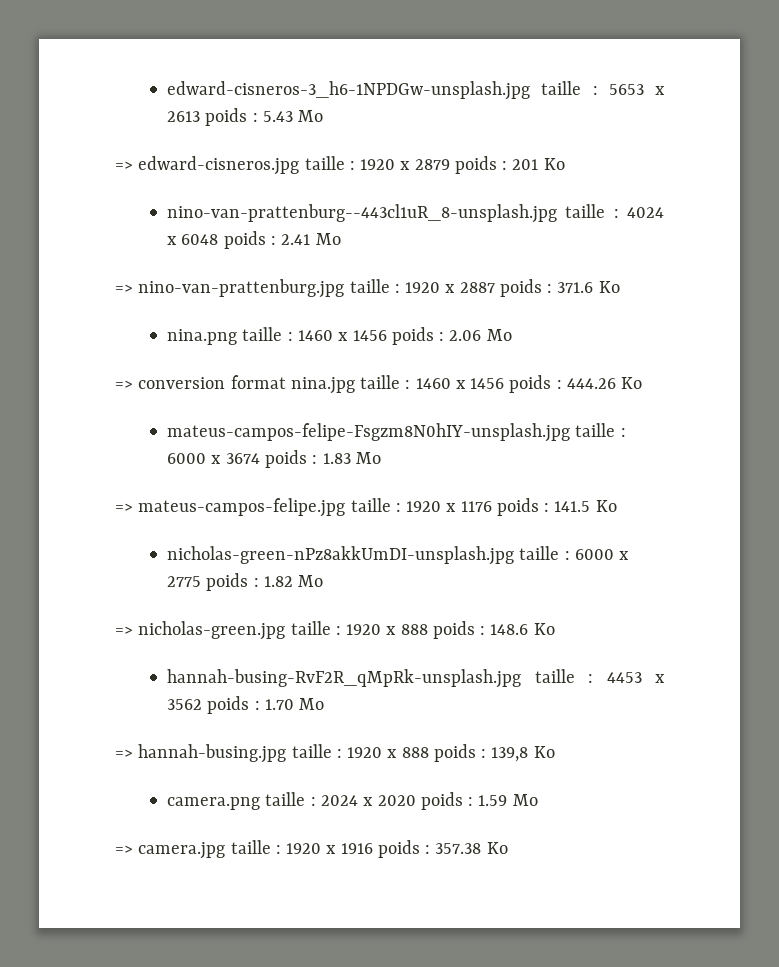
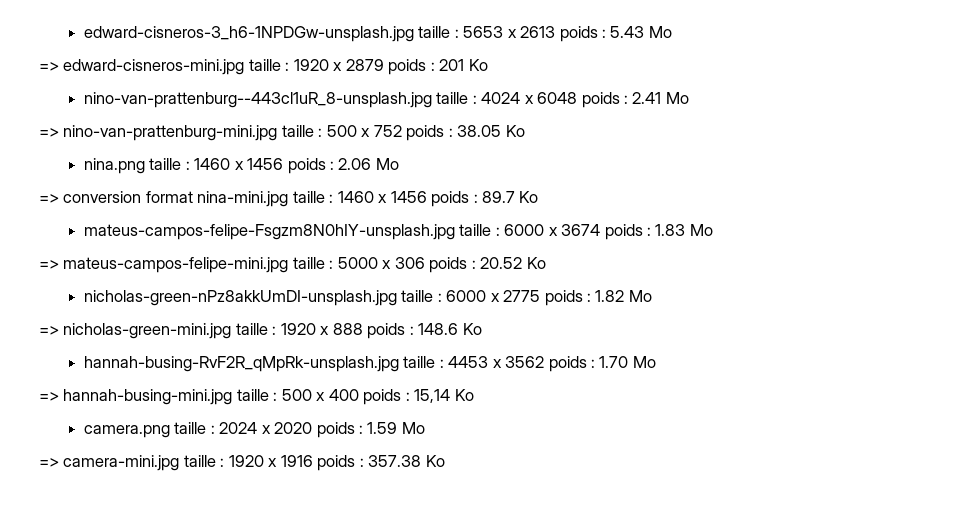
- => edward-cisneros.jpg taille : 1920 x 2879 poids : 201 Ko
+ => edward-cisneros-mini.jpg taille : 1920 x 2879 poids : 201 Ko
- => nino-van-prattenburg.jpg taille : 1920 x 2887 poids : 371.6 Ko
+ => nino-van-prattenburg-mini.jpg taille : 500 x 752 poids : 38.05 Ko
- => conversion format nina.jpg taille : 1460 x 1456 poids : 444.26 Ko
+ => conversion format nina-mini.jpg taille : 1460 x 1456 poids : 89.7 Ko
- => mateus-campos-felipe.jpg taille : 1920 x 1176 poids : 141.5 Ko
+ => mateus-campos-felipe-mini.jpg taille : 5000 x 306 poids : 20.52 Ko
- => nicholas-green.jpg taille : 1920 x 888 poids : 148.6 Ko
+ => nicholas-green-mini.jpg taille : 1920 x 888 poids : 148.6 Ko
- => hannah-busing.jpg taille : 1920 x 888 poids : 139,8 Ko
+ => hannah-busing-mini.jpg taille : 500 x 400 poids : 15,14 Ko
- => camera.jpg taille : 1920 x 1916 poids : 357.38 Ko
+ => camera-mini.jpg taille : 1920 x 1916 poids : 357.38 Ko

